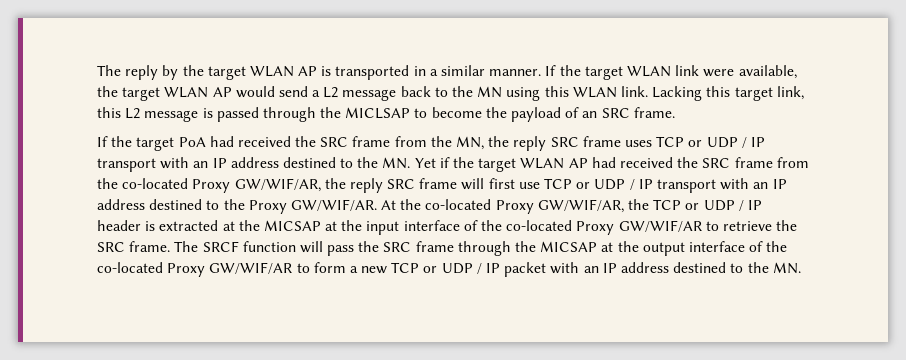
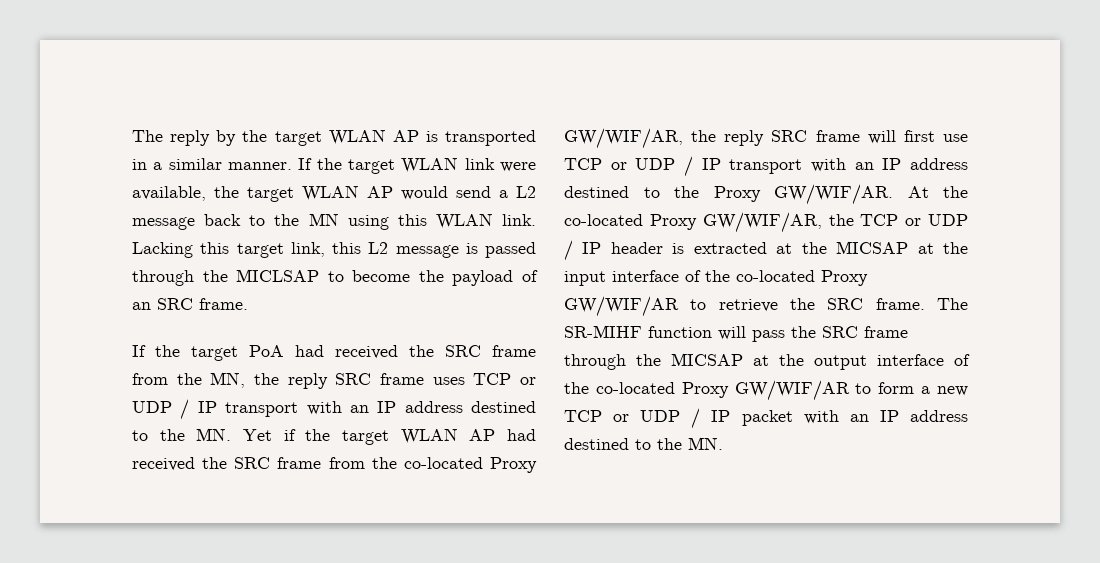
- The SRCF function will pass the SRC frame through the MICSAP at the output interface of the co-located Proxy GW/WIF/AR to form a new TCP or UDP / IP packet with an IP address destined to the MN.
+ The SR-MIHF function will pass the SRC frame through the MICSAP at the output interface of the co-located Proxy GW/WIF/AR to form a new TCP or UDP / IP packet with an IP address destined to the MN.

